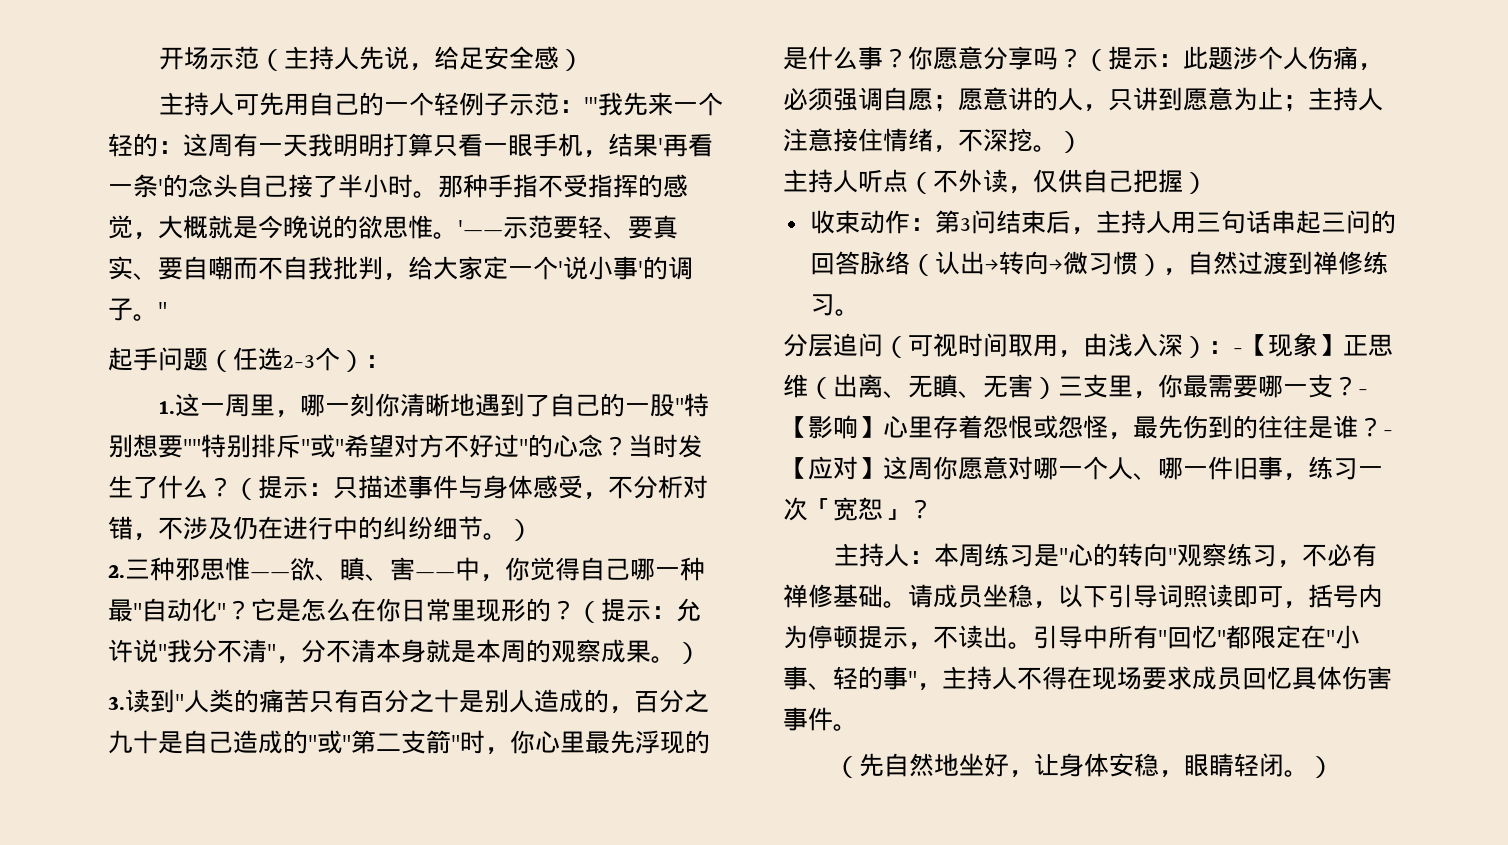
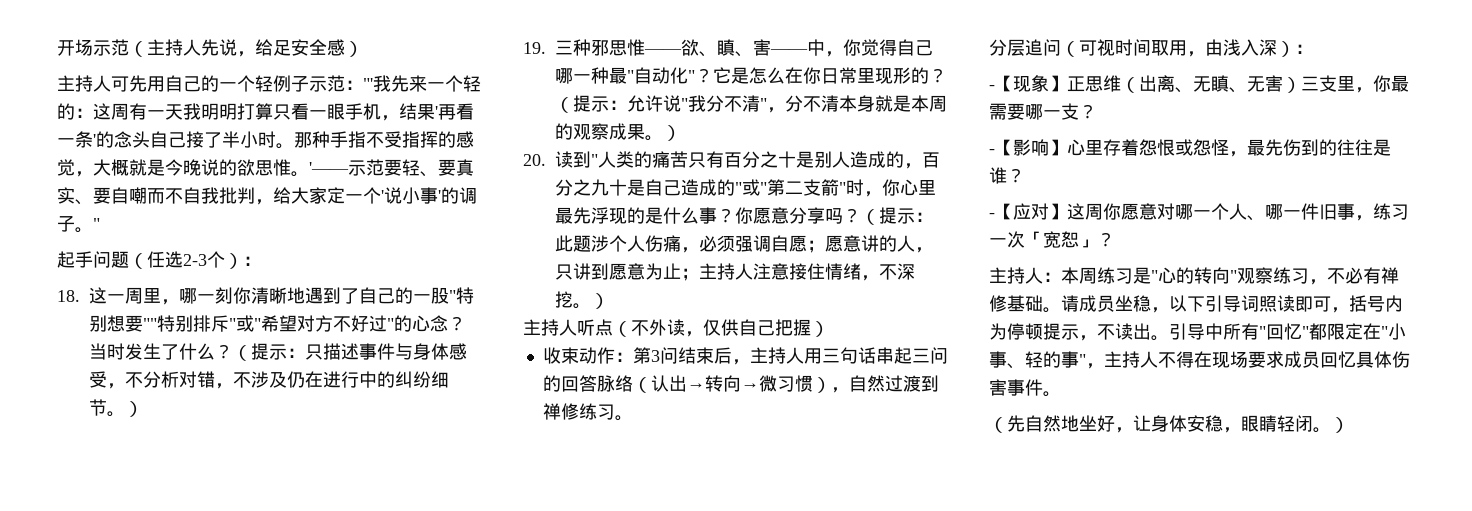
- 1.这一周里，哪一刻你清晰地遇到了自己的一股"特别想要""特别排斥"或"希望对方不好过"的心念？
+ 18.这一周里，哪一刻你清晰地遇到了自己的一股"特别想要""特别排斥"或"希望对方不好过"的心念？
- 2.三种邪思惟——欲、瞋、害——中，你觉得自己哪一种最"自动化"？
+ 19.三种邪思惟——欲、瞋、害——中，你觉得自己哪一种最"自动化"？
- 3.读到"人类的痛苦只有百分之十是别人造成的，百分之九十是自己造成的"或"第二支箭"时，你心里最先浮现的是什么事？
+ 20.读到"人类的痛苦只有百分之十是别人造成的，百分之九十是自己造成的"或"第二支箭"时，你心里最先浮现的是什么事？
- 分层追问（可视时间取用，由浅入深）：-【现象】正思维（出离、无瞋、无害）三支里，你最需要哪一支？-【影响】心里存着怨恨或怨怪，最先伤到的往往是谁？-【应对】这周你愿意对哪一个人、哪一件旧事，练习一次「宽恕」？
+ 分层追问（可视时间取用，由浅入深）：
+ -【现象】正思维（出离、无瞋、无害）三支里，你最需要哪一支？
+ -【影响】心里存着怨恨或怨怪，最先伤到的往往是谁？
+ -【应对】这周你愿意对哪一个人、哪一件旧事，练习一次「宽恕」？

